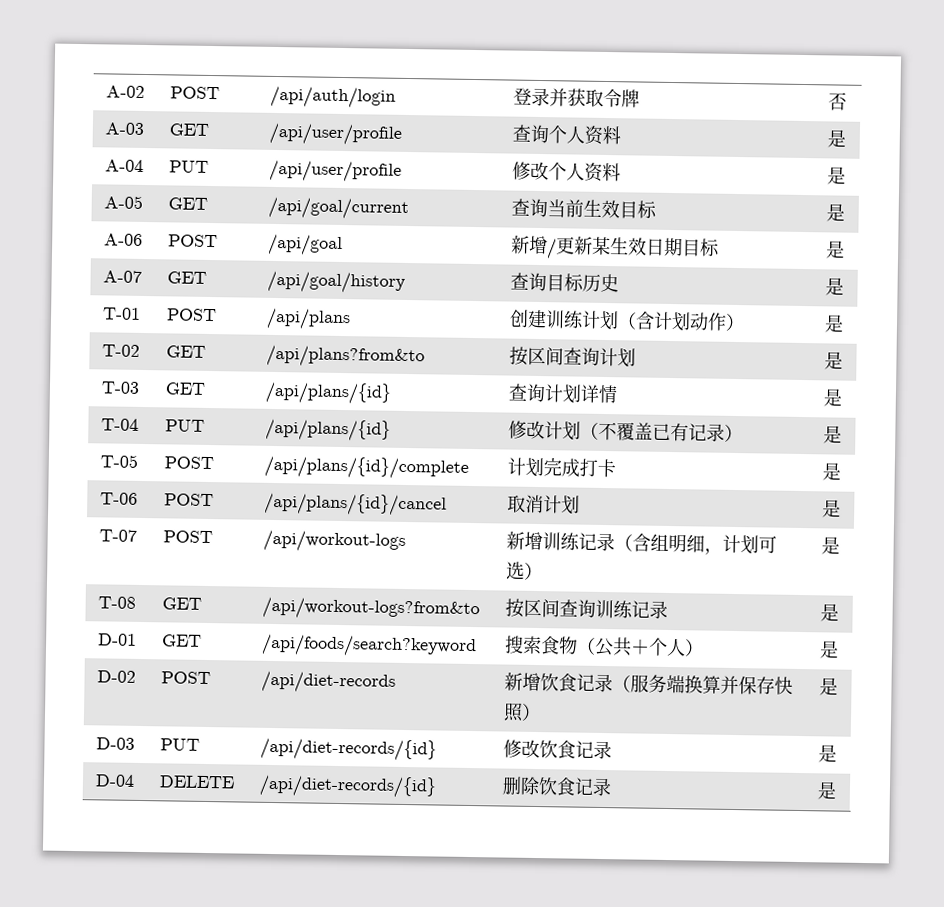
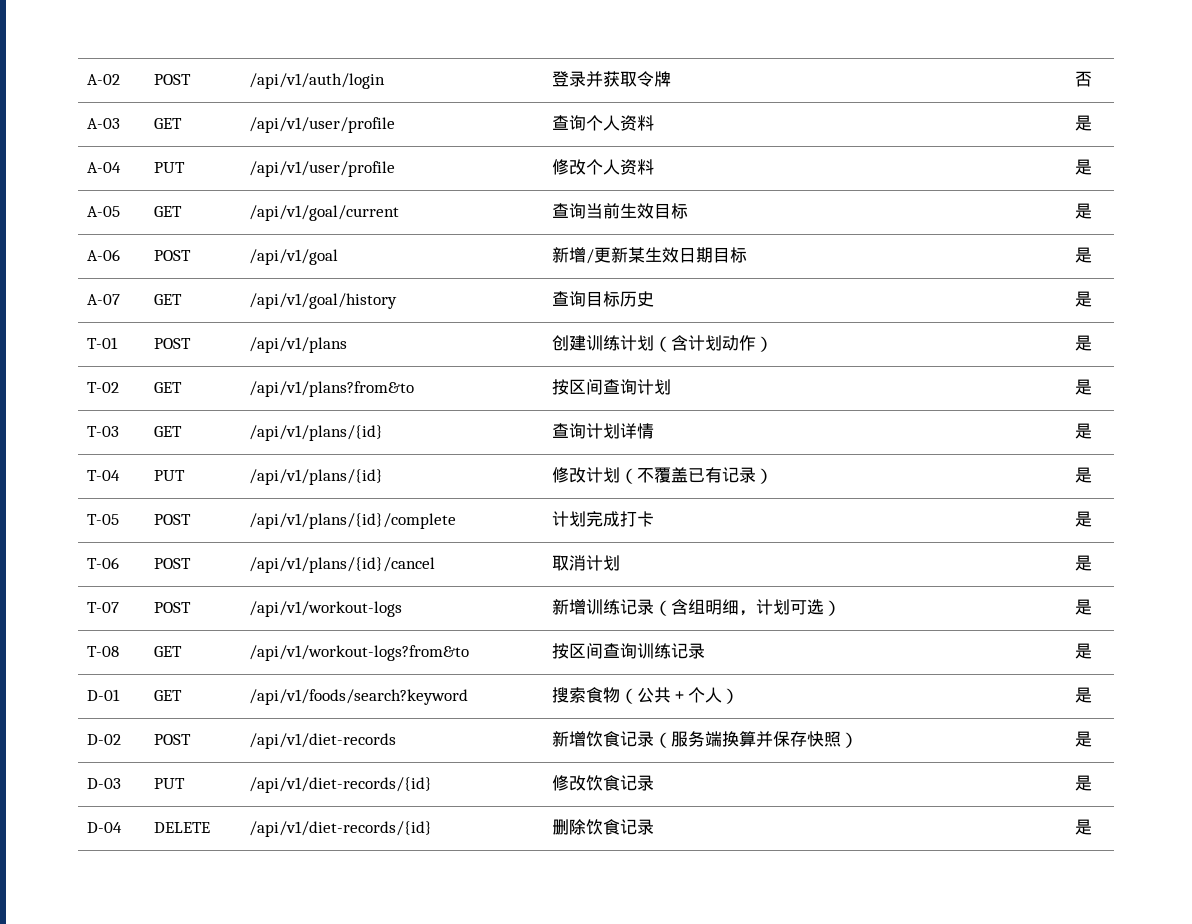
- A-02 | POST | /api/auth/login | 登录并获取令牌 | 否
+ A-02 | POST | /api/v1/auth/login | 登录并获取令牌 | 否
- A-03 | GET | /api/user/profile | 查询个人资料 | 是
+ A-03 | GET | /api/v1/user/profile | 查询个人资料 | 是
- A-04 | PUT | /api/user/profile | 修改个人资料 | 是
+ A-04 | PUT | /api/v1/user/profile | 修改个人资料 | 是
- A-05 | GET | /api/goal/current | 查询当前生效目标 | 是
+ A-05 | GET | /api/v1/goal/current | 查询当前生效目标 | 是
- A-06 | POST | /api/goal | 新增/更新某生效日期目标 | 是
+ A-06 | POST | /api/v1/goal | 新增/更新某生效日期目标 | 是
- A-07 | GET | /api/goal/history | 查询目标历史 | 是
+ A-07 | GET | /api/v1/goal/history | 查询目标历史 | 是
- T-01 | POST | /api/plans | 创建训练计划（含计划动作） | 是
+ T-01 | POST | /api/v1/plans | 创建训练计划（含计划动作） | 是
- T-02 | GET | /api/plans?from&to | 按区间查询计划 | 是
+ T-02 | GET | /api/v1/plans?from&to | 按区间查询计划 | 是
- T-03 | GET | /api/plans/{id} | 查询计划详情 | 是
+ T-03 | GET | /api/v1/plans/{id} | 查询计划详情 | 是
- T-04 | PUT | /api/plans/{id} | 修改计划（不覆盖已有记录） | 是
+ T-04 | PUT | /api/v1/plans/{id} | 修改计划（不覆盖已有记录） | 是
- T-05 | POST | /api/plans/{id}/complete | 计划完成打卡 | 是
+ T-05 | POST | /api/v1/plans/{id}/complete | 计划完成打卡 | 是
- T-06 | POST | /api/plans/{id}/cancel | 取消计划 | 是
+ T-06 | POST | /api/v1/plans/{id}/cancel | 取消计划 | 是
- T-07 | POST | /api/workout-logs | 新增训练记录（含组明细，计划可选） | 是
+ T-07 | POST | /api/v1/workout-logs | 新增训练记录（含组明细，计划可选） | 是
- T-08 | GET | /api/workout-logs?from&to | 按区间查询训练记录 | 是
+ T-08 | GET | /api/v1/workout-logs?from&to | 按区间查询训练记录 | 是
- D-01 | GET | /api/foods/search?keyword | 搜索食物（公共＋个人） | 是
+ D-01 | GET | /api/v1/foods/search?keyword | 搜索食物（公共＋个人） | 是
- D-02 | POST | /api/diet-records | 新增饮食记录（服务端换算并保存快照） | 是
+ D-02 | POST | /api/v1/diet-records | 新增饮食记录（服务端换算并保存快照） | 是
- D-03 | PUT | /api/diet-records/{id} | 修改饮食记录 | 是
+ D-03 | PUT | /api/v1/diet-records/{id} | 修改饮食记录 | 是
- D-04 | DELETE | /api/diet-records/{id} | 删除饮食记录 | 是
+ D-04 | DELETE | /api/v1/diet-records/{id} | 删除饮食记录 | 是

